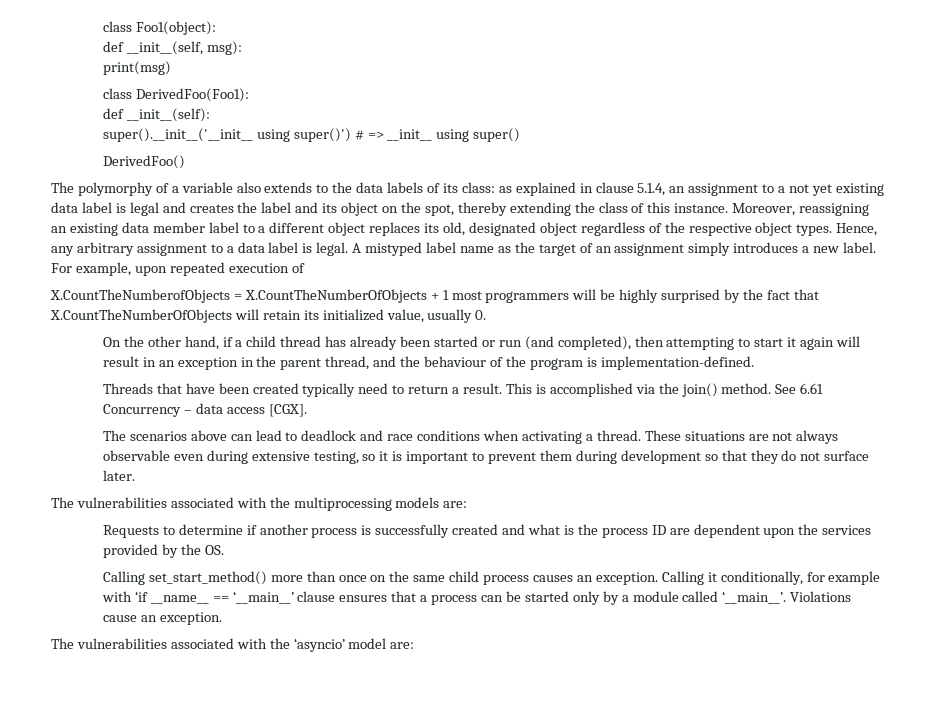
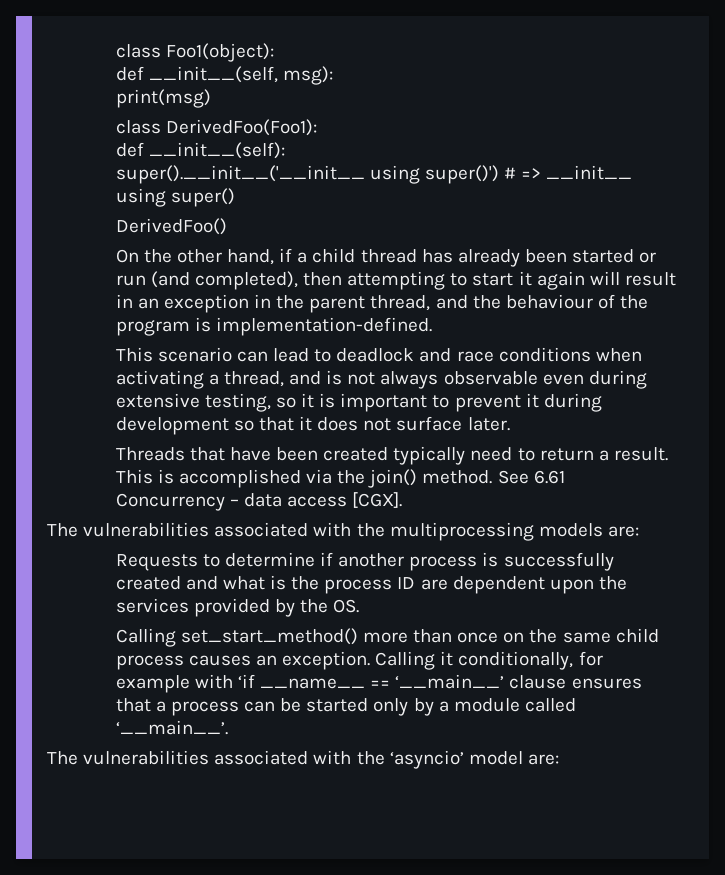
- The polymorphy of a variable also extends to the data labels of its class: as explained in clause 5.1.4, an assignment to a not yet existing data label is legal and creates the label and its object on the spot, thereby extending the class of this instance. Moreover, reassigning an existing data member label to a different object replaces its old, designated object regardless of the respective object types. Hence, any arbitrary assignment to a data label is legal. A mistyped label name as the target of an assignment simply introduces a new label. For example, upon repeated execution of
- X.CountTheNumberofObjects = X.CountTheNumberOfObjects + 1 most programmers will be highly surprised by the fact that X.CountTheNumberOfObjects will retain its initialized value, usually 0.
+ This scenario can lead to deadlock and race conditions when activating a thread, and is not always observable even during extensive testing, so it is important to prevent it during development so that it does not surface later.
- The scenarios above can lead to deadlock and race conditions when activating a thread. These situations are not always observable even during extensive testing, so it is important to prevent them during development so that they do not surface later.
- Violations cause an exception.

